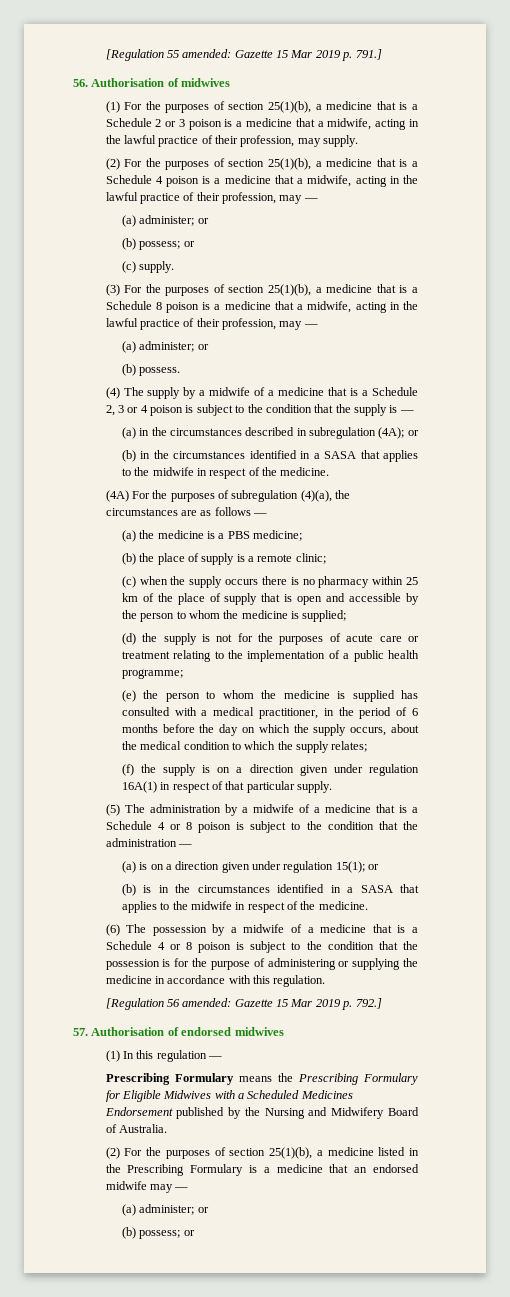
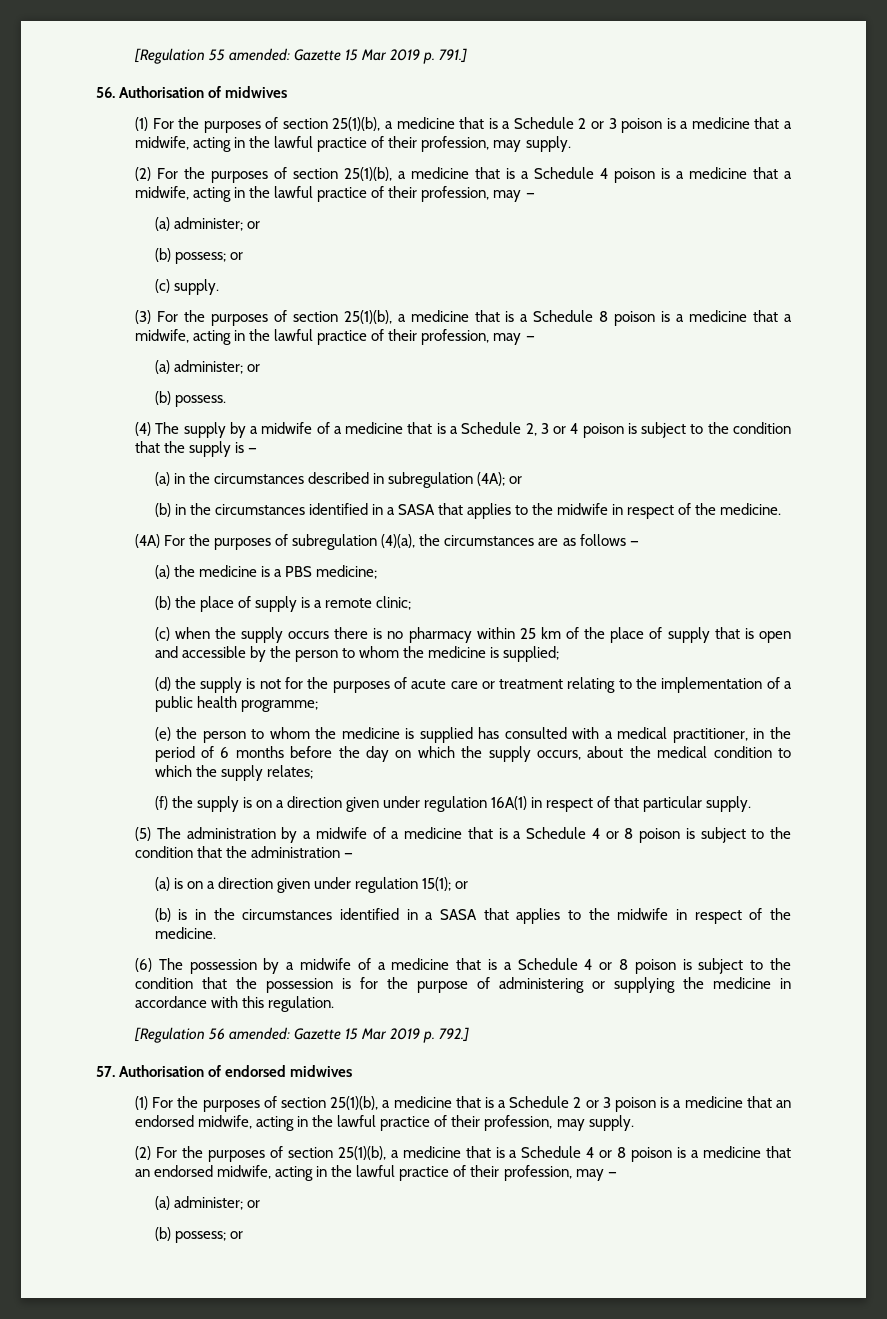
- (1) In this regulation —
- Prescribing Formulary means the Prescribing Formulary for Eligible Midwives with a Scheduled Medicines Endorsement published by the Nursing and Midwifery Board of Australia.
- (2) For the purposes of section 25(1)(b), a medicine listed in the Prescribing Formulary is a medicine that an endorsed midwife may —
+ (1) For the purposes of section 25(1)(b), a medicine that is a Schedule 2 or 3 poison is a medicine that an endorsed midwife, acting in the lawful practice of their profession, may supply.
+ (2) For the purposes of section 25(1)(b), a medicine that is a Schedule 4 or 8 poison is a medicine that an endorsed midwife, acting in the lawful practice of their profession, may —

